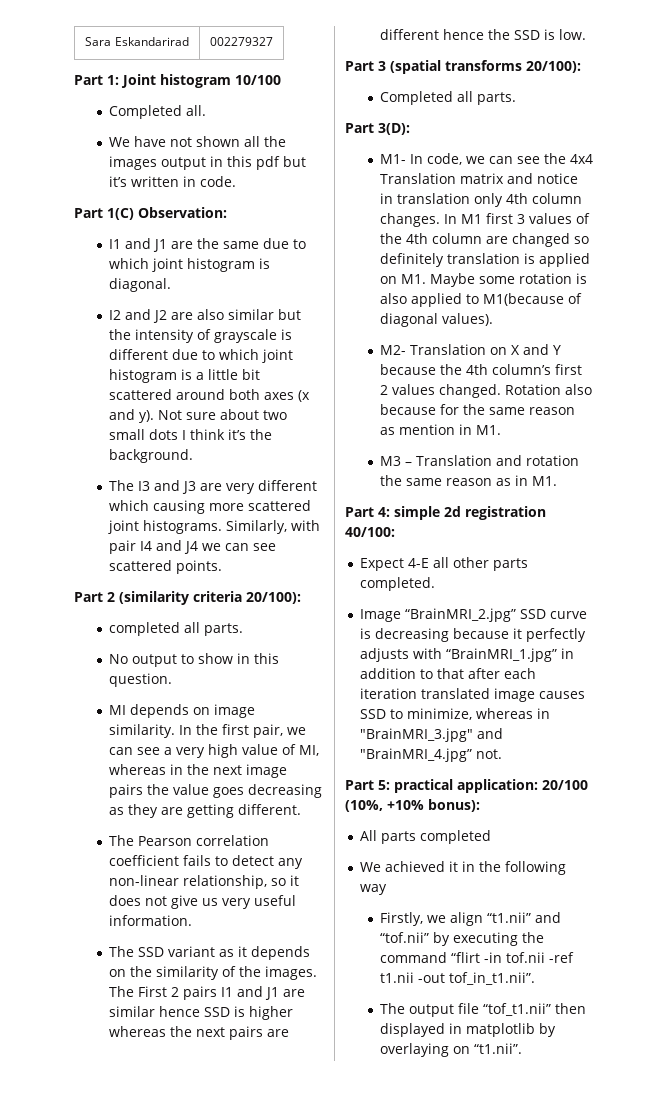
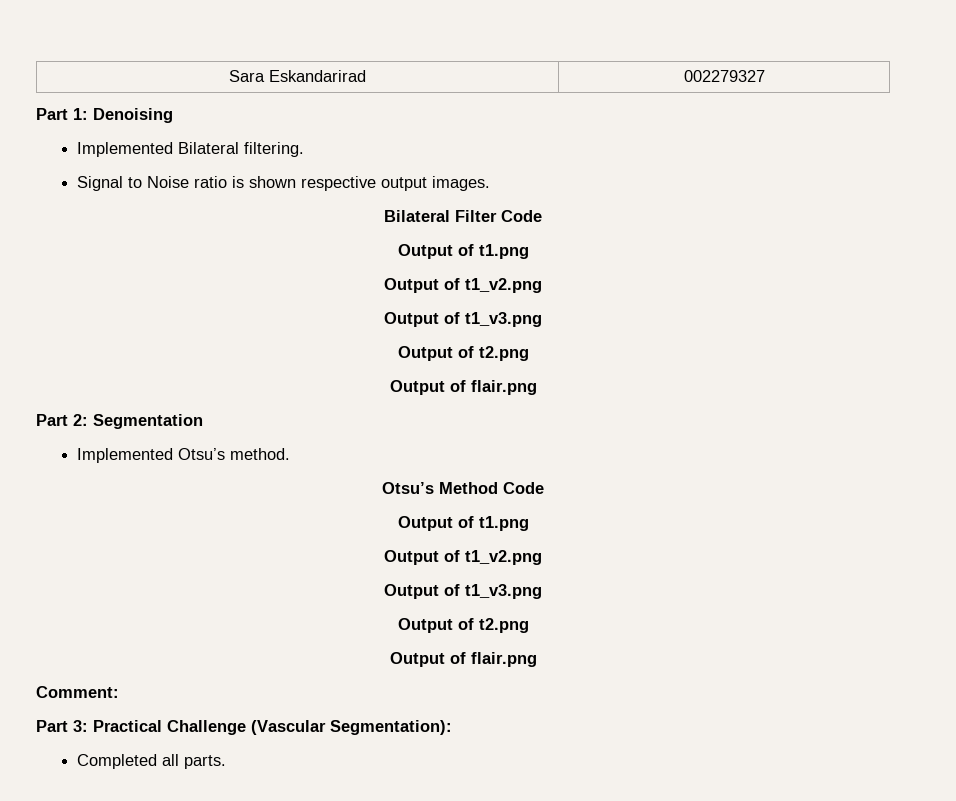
- Part 1: Joint histogram 10/100
- Completed all.
- We have not shown all the images output in this pdf but it’s written in code.
- Part 1(C) Observation:
- I1 and J1 are the same due to which joint histogram is diagonal.
- I2 and J2 are also similar but the intensity of grayscale is different due to which joint histogram is a little bit scattered around both axes (x and y). Not sure about two small dots I think it’s the background.
- The I3 and J3 are very different which causing more scattered joint histograms. Similarly, with pair I4 and J4 we can see scattered points.
- Part 2 (similarity criteria 20/100):
- completed all parts.
- No output to show in this question.
- MI depends on image similarity. In the first pair, we can see a very high value of MI, whereas in the next image pairs the value goes decreasing as they are getting different.
- The Pearson correlation coefficient fails to detect any non-linear relationship, so it does not give us very useful information.
- The SSD variant as it depends on the similarity of the images. The First 2 pairs I1 and J1 are similar hence SSD is higher whereas the next pairs are different hence the SSD is low.
- Part 3 (spatial transforms 20/100):
+ Part 1: Denoising
+ Implemented Bilateral filtering.
+ Signal to Noise ratio is shown respective output images.
+ Bilateral Filter Code
+ Output of t1.png
+ Output of t1_v2.png
+ Output of t1_v3.png
+ Output of t2.png
+ Output of flair.png
+ Part 2: Segmentation
+ Implemented Otsu’s method.
+ Otsu’s Method Code
+ Output of t1.png
+ Output of t1_v2.png
+ Output of t1_v3.png
+ Output of t2.png
+ Output of flair.png
+ Comment:
+ Part 3: Practical Challenge (Vascular Segmentation):
  Completed all parts.
- Part 3(D):
- M1- In code, we can see the 4x4 Translation matrix and notice in translation only 4th column changes. In M1 first 3 values of the 4th column are changed so definitely translation is applied on M1. Maybe some rotation is also applied to M1(because of diagonal values).
- M2- Translation on X and Y because the 4th column’s first 2 values changed. Rotation also because for the same reason as mention in M1.
- M3 – Translation and rotation the same reason as in M1.
- Part 4: simple 2d registration 40/100:
- Expect 4-E all other parts completed.
- Image “BrainMRI_2.jpg” SSD curve is decreasing because it perfectly adjusts with “BrainMRI_1.jpg” in addition to that after each iteration translated image causes SSD to minimize, whereas in "BrainMRI_3.jpg" and "BrainMRI_4.jpg” not.
- Part 5: practical application: 20/100 (10%, +10% bonus):
- All parts completed
- We achieved it in the following way
- Firstly, we align “t1.nii” and “tof.nii” by executing the command “flirt -in tof.nii -ref t1.nii -out tof_in_t1.nii”.
- The output file “tof_t1.nii” then displayed in matplotlib by overlaying on “t1.nii”.

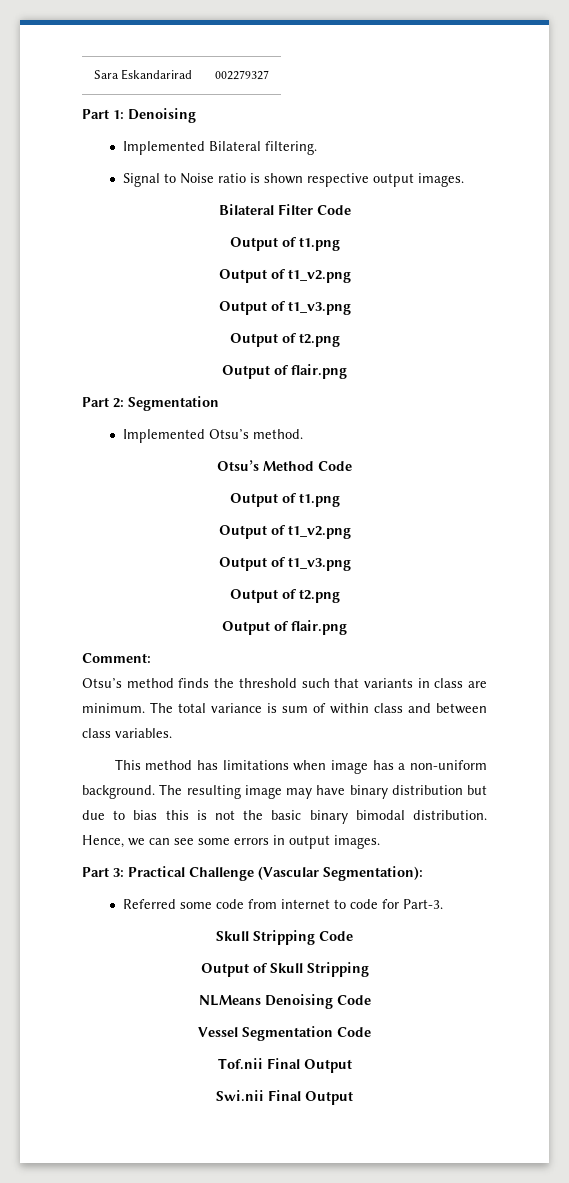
+ Otsu’s method finds the threshold such that variants in class are minimum. The total variance is sum of within class and between class variables.
+ This method has limitations when image has a non-uniform background. The resulting image may have binary distribution but due to bias this is not the basic binary bimodal distribution. Hence, we can see some errors in output images.
- Completed all parts.
+ Referred some code from internet to code for Part-3.
+ Skull Stripping Code
+ Output of Skull Stripping
+ NLMeans Denoising Code
+ Vessel Segmentation Code
+ Tof.nii Final Output
+ Swi.nii Final Output

